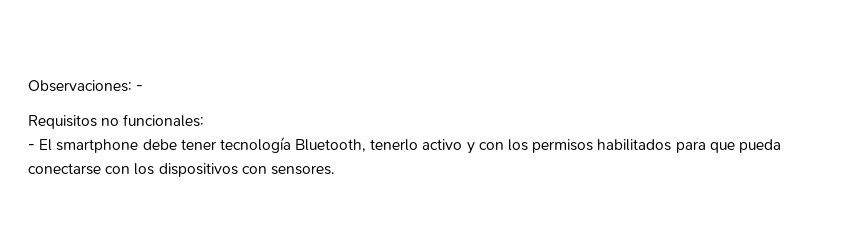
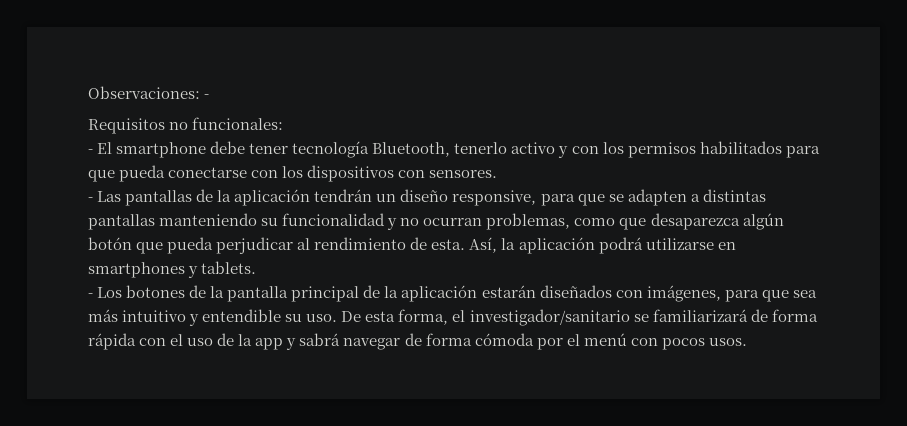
+ - Las pantallas de la aplicación tendrán un diseño responsive, para que se adapten a distintas pantallas manteniendo su funcionalidad y no ocurran problemas, como que desaparezca algún botón que pueda perjudicar al rendimiento de esta. Así, la aplicación podrá utilizarse en smartphones y tablets.
+ - Los botones de la pantalla principal de la aplicación estarán diseñados con imágenes, para que sea más intuitivo y entendible su uso. De esta forma, el investigador/sanitario se familiarizará de forma rápida con el uso de la app y sabrá navegar de forma cómoda por el menú con pocos usos.

